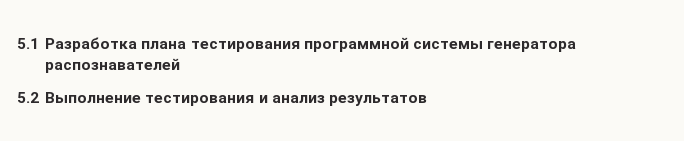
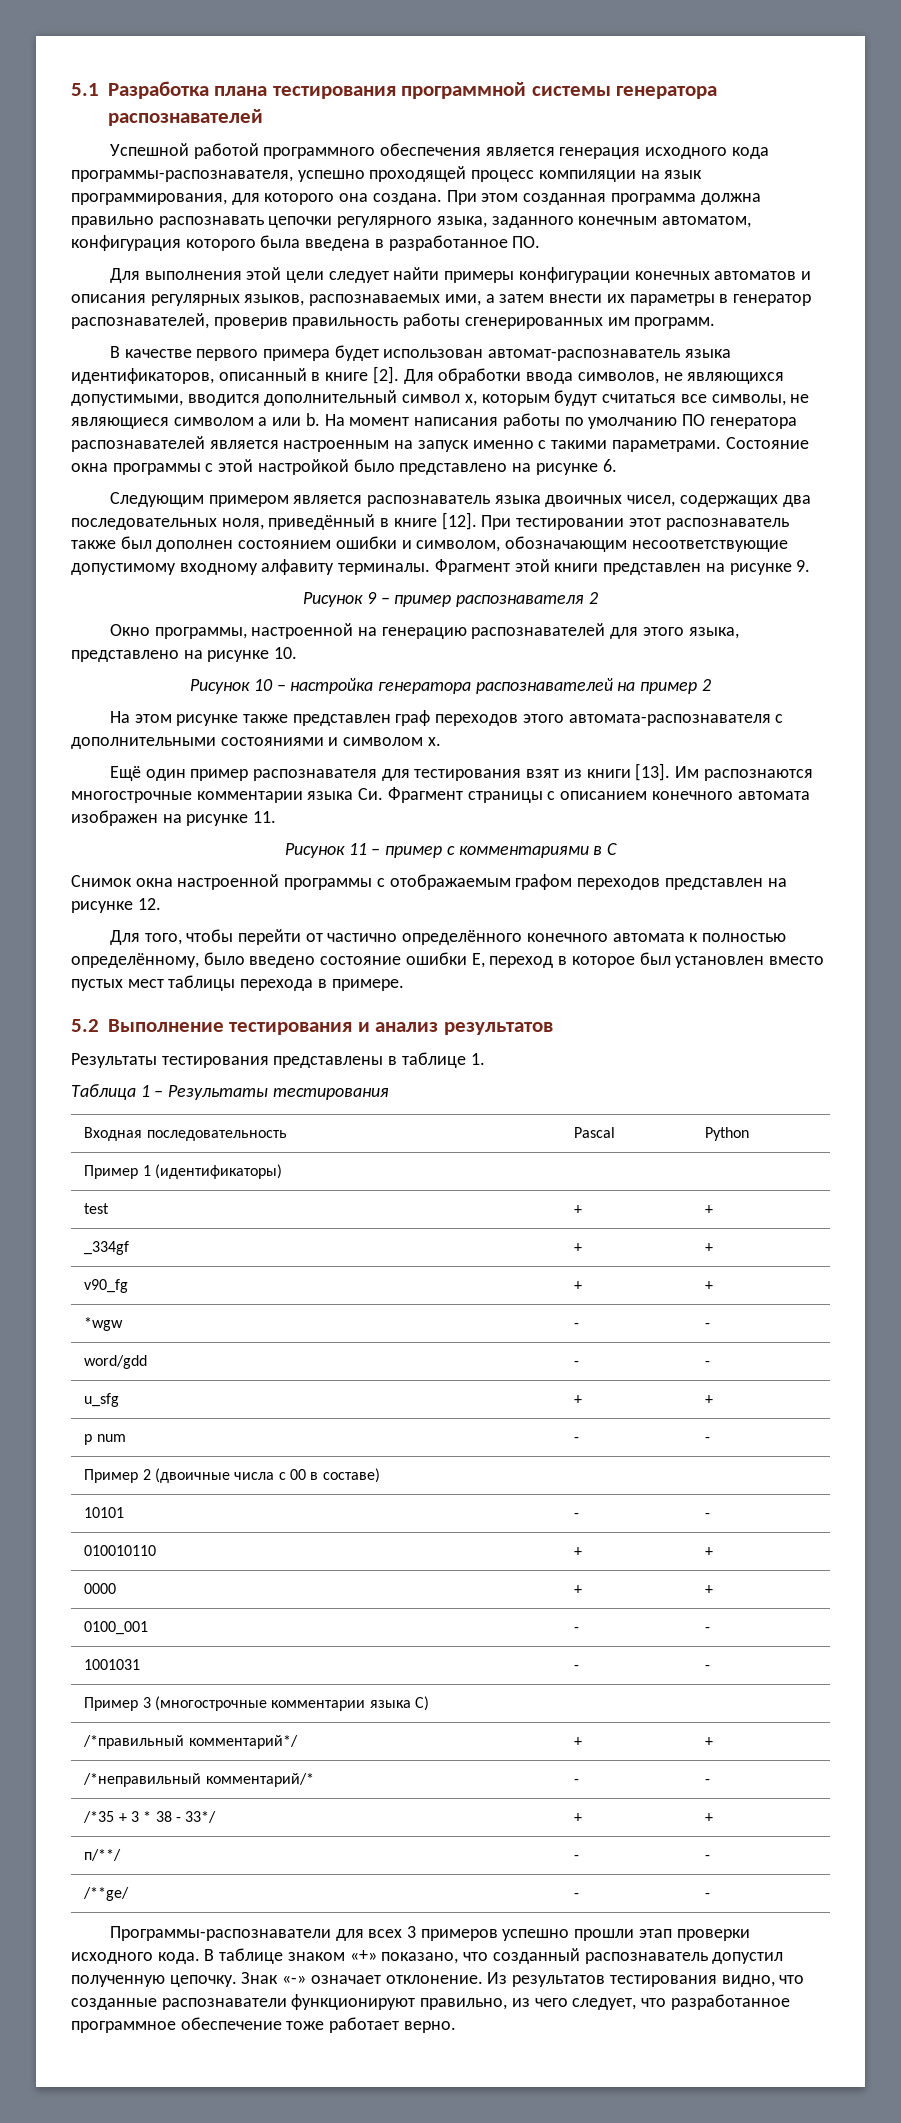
+ Успешной работой программного обеспечения является генерация исходного кода программы-распознавателя, успешно проходящей процесс компиляции на язык программирования, для которого она создана. При этом созданная программа должна правильно распознавать цепочки регулярного языка, заданного конечным автоматом, конфигурация которого была введена в разработанное ПО.
+ Для выполнения этой цели следует найти примеры конфигурации конечных автоматов и описания регулярных языков, распознаваемых ими, а затем внести их параметры в генератор распознавателей, проверив правильность работы сгенерированных им программ.
+ В качестве первого примера будет использован автомат-распознаватель языка идентификаторов, описанный в книге [2]. Для обработки ввода символов, не являющихся допустимыми, вводится дополнительный символ x, которым будут считаться все символы, не являющиеся символом a или b. На момент написания работы по умолчанию ПО генератора распознавателей является настроенным на запуск именно с такими параметрами. Состояние окна программы с этой настройкой было представлено на рисунке 6.
+ Следующим примером является распознаватель языка двоичных чисел, содержащих два последовательных ноля, приведённый в книге [12]. При тестировании этот распознаватель также был дополнен состоянием ошибки и символом, обозначающим несоответствующие допустимому входному алфавиту терминалы. Фрагмент этой книги представлен на рисунке 9.
+ Рисунок 9 – пример распознавателя 2
+ Окно программы, настроенной на генерацию распознавателей для этого языка, представлено на рисунке 10.
+ Рисунок 10 – настройка генератора распознавателей на пример 2
+ На этом рисунке также представлен граф переходов этого автомата-распознавателя с дополнительными состояниями и символом x.
+ Ещё один пример распознавателя для тестирования взят из книги [13]. Им распознаются многострочные комментарии языка Си. Фрагмент страницы с описанием конечного автомата изображен на рисунке 11.
+ Рисунок 11 – пример с комментариями в C
+ Снимок окна настроенной программы с отображаемым графом переходов представлен на рисунке 12.
+ Для того, чтобы перейти от частично определённого конечного автомата к полностью определённому, было введено состояние ошибки E, переход в которое был установлен вместо пустых мест таблицы перехода в примере.
+ Результаты тестирования представлены в таблице 1.
+ Таблица 1 – Результаты тестирования
+ Входная последовательность | Pascal | Python
+ Пример 1 (идентификаторы)
+ test | + | +
+ _334gf | + | +
+ v90_fg | + | +
+ *wgw | - | -
+ word/gdd | - | -
+ u_sfg | + | +
+ p num | - | -
+ Пример 2 (двоичные числа с 00 в составе)
+ 10101 | - | -
+ 010010110 | + | +
+ 0000 | + | +
+ 0100_001 | - | -
+ 1001031 | - | -
+ Пример 3 (многострочные комментарии языка C)
+ /*правильный комментарий*/ | + | +
+ /*неправильный комментарий/* | - | -
+ /*35 + 3 * 38 - 33*/ | + | +
+ п/**/ | - | -
+ /**ge/ | - | -
+ Программы-распознаватели для всех 3 примеров успешно прошли этап проверки исходного кода. В таблице знаком «+» показано, что созданный распознаватель допустил полученную цепочку. Знак «-» означает отклонение. Из результатов тестирования видно, что созданные распознаватели функционируют правильно, из чего следует, что разработанное программное обеспечение тоже работает верно.

